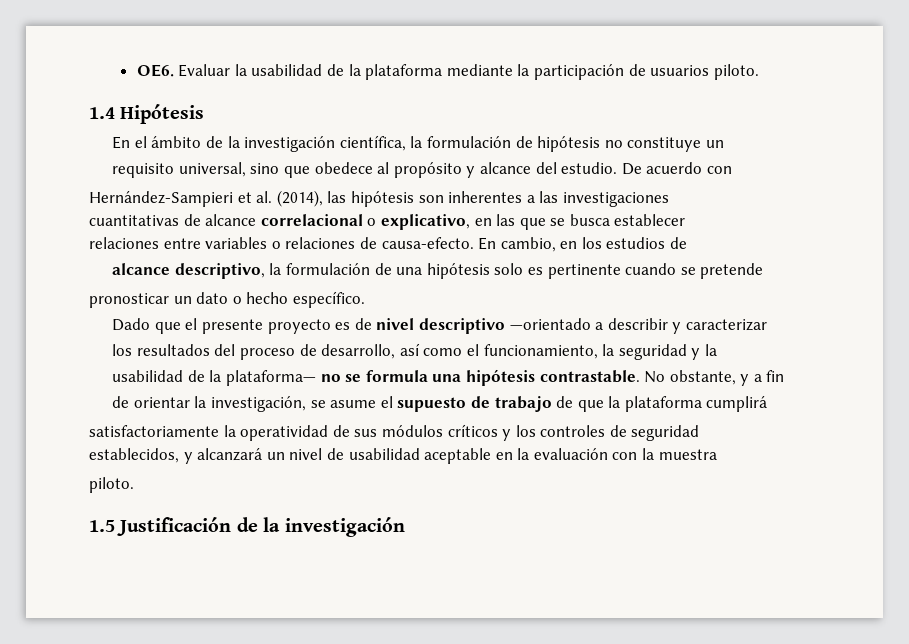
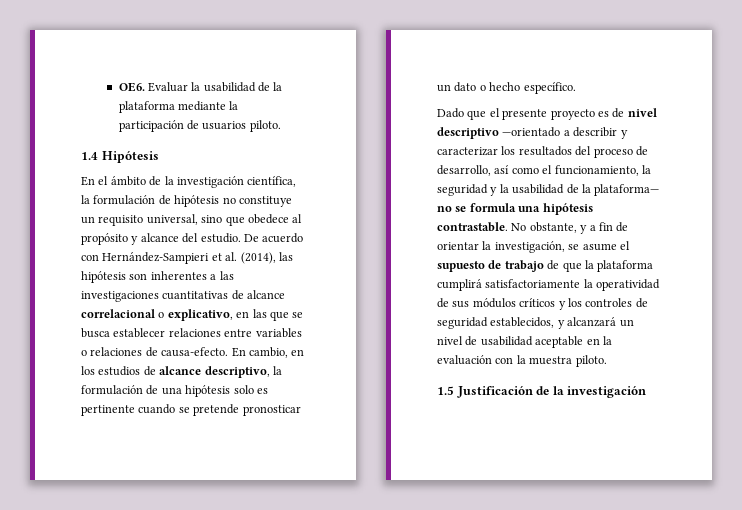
- En el ámbito de la investigación científica, la formulación de hipótesis no constituye un
- requisito universal, sino que obedece al propósito y alcance del estudio.
+ En el ámbito de la investigación científica, la formulación de hipótesis no constituye un requisito universal, sino que obedece al propósito y alcance del estudio.
- De acuerdo con
- Hernández-Sampieri et al. (2014), las hipótesis son inherentes a las investigaciones
- cuantitativas de alcance correlacional o explicativo, en las que se busca establecer
- relaciones entre variables o relaciones de causa-efecto.
+ De acuerdo con Hernández-Sampieri et al. (2014), las hipótesis son inherentes a las investigaciones cuantitativas de alcance correlacional o explicativo, en las que se busca establecer relaciones entre variables o relaciones de causa-efecto.
- En cambio, en los estudios de
- alcance descriptivo, la formulación de una hipótesis solo es pertinente cuando se pretende
- pronosticar un dato o hecho específico.
+ En cambio, en los estudios de alcance descriptivo, la formulación de una hipótesis solo es pertinente cuando se pretende pronosticar un dato o hecho específico.
- Dado que el presente proyecto es de nivel descriptivo —orientado a describir y caracterizar
- los resultados del proceso de desarrollo, así como el funcionamiento, la seguridad y la
- usabilidad de la plataforma— no se formula una hipótesis contrastable.
+ Dado que el presente proyecto es de nivel descriptivo —orientado a describir y caracterizar los resultados del proceso de desarrollo, así como el funcionamiento, la seguridad y la usabilidad de la plataforma— no se formula una hipótesis contrastable.
- No obstante, y a fin
- de orientar la investigación, se asume el supuesto de trabajo de que la plataforma cumplirá
- satisfactoriamente la operatividad de sus módulos críticos y los controles de seguridad
- establecidos, y alcanzará un nivel de usabilidad aceptable en la evaluación con la muestra
- piloto.
+ No obstante, y a fin de orientar la investigación, se asume el supuesto de trabajo de que la plataforma cumplirá satisfactoriamente la operatividad de sus módulos críticos y los controles de seguridad establecidos, y alcanzará un nivel de usabilidad aceptable en la evaluación con la muestra piloto.

